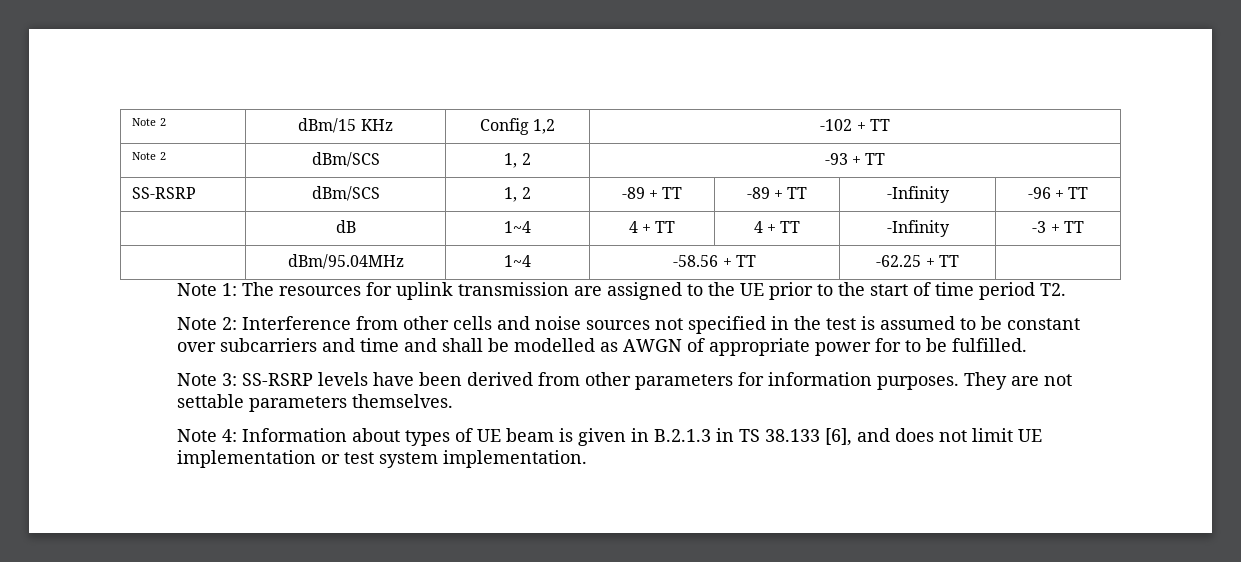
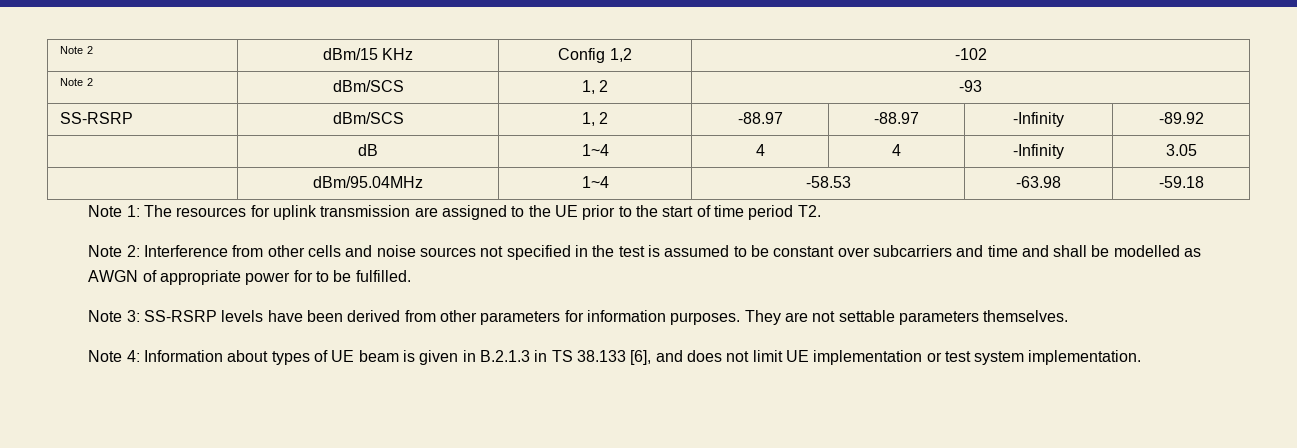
- Note 2 | dBm/15 KHz | Config 1,2 | -102 + TT
+ Note 2 | dBm/15 KHz | Config 1,2 | -102
- Note 2 | dBm/SCS | 1, 2 | -93 + TT
+ Note 2 | dBm/SCS | 1, 2 | -93
- SS-RSRP | dBm/SCS | 1, 2 | -89 + TT | -89 + TT | -Infinity | -96 + TT
+ SS-RSRP | dBm/SCS | 1, 2 | -88.97 | -88.97 | -Infinity | -89.92
- | dB | 1~4 | 4 + TT | 4 + TT | -Infinity | -3 + TT
+ | dB | 1~4 | 4 | 4 | -Infinity | 3.05
- | dBm/95.04MHz | 1~4 | -58.56 + TT | -62.25 + TT |
+ | dBm/95.04MHz | 1~4 | -58.53 | -63.98 | -59.18

